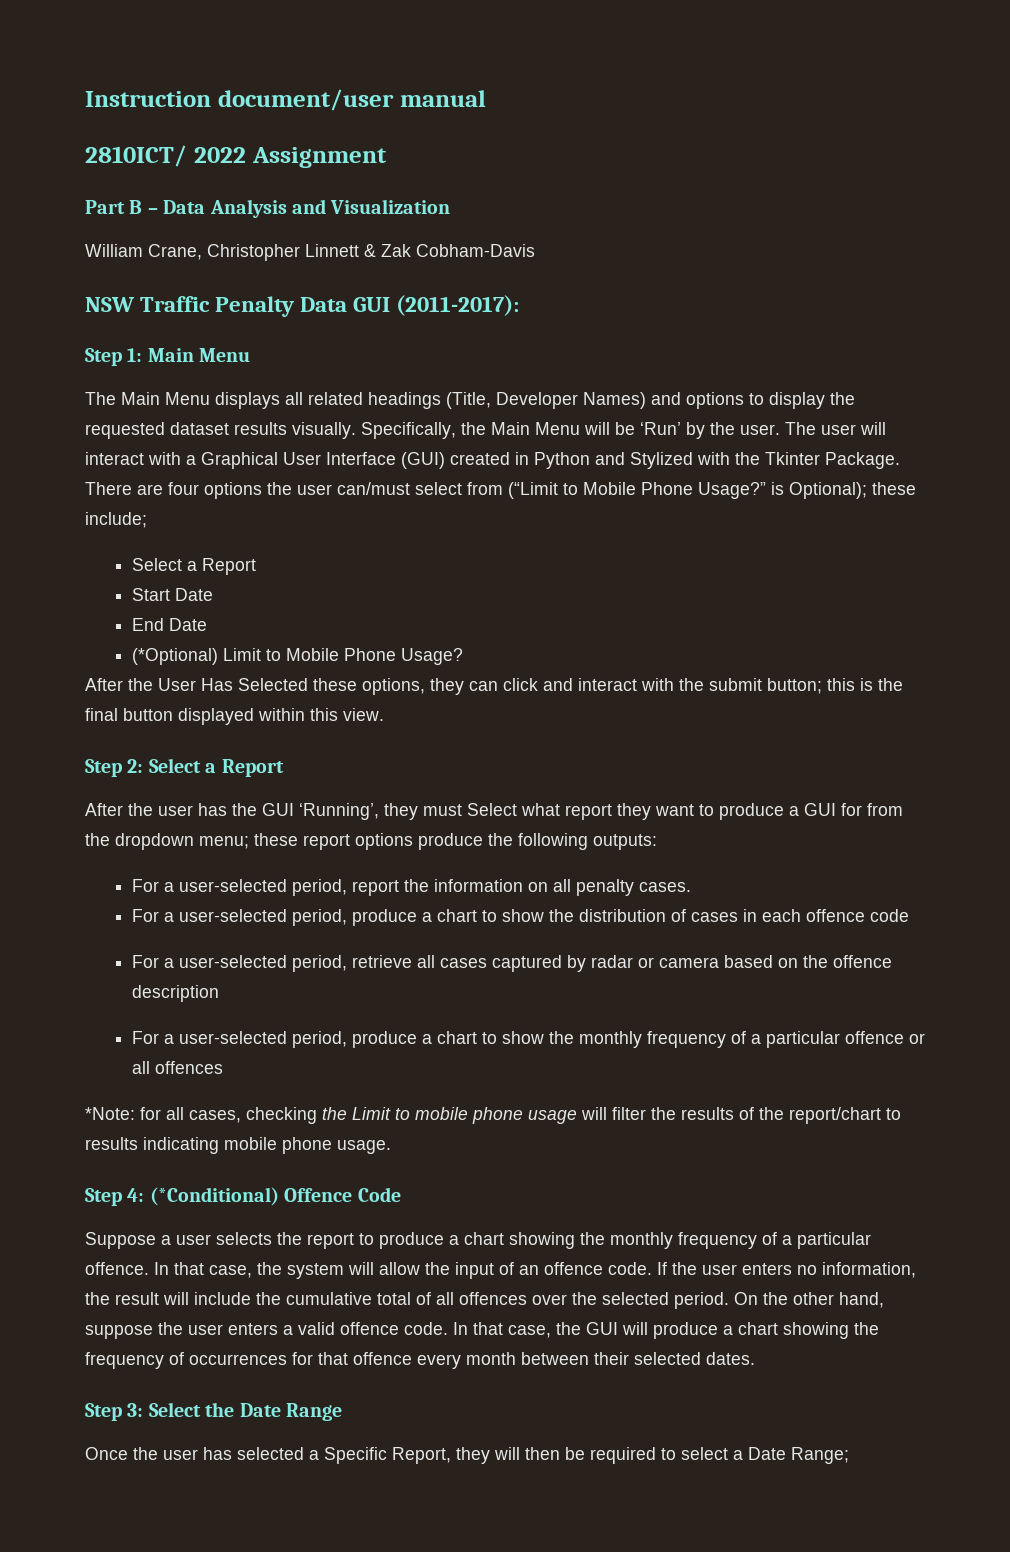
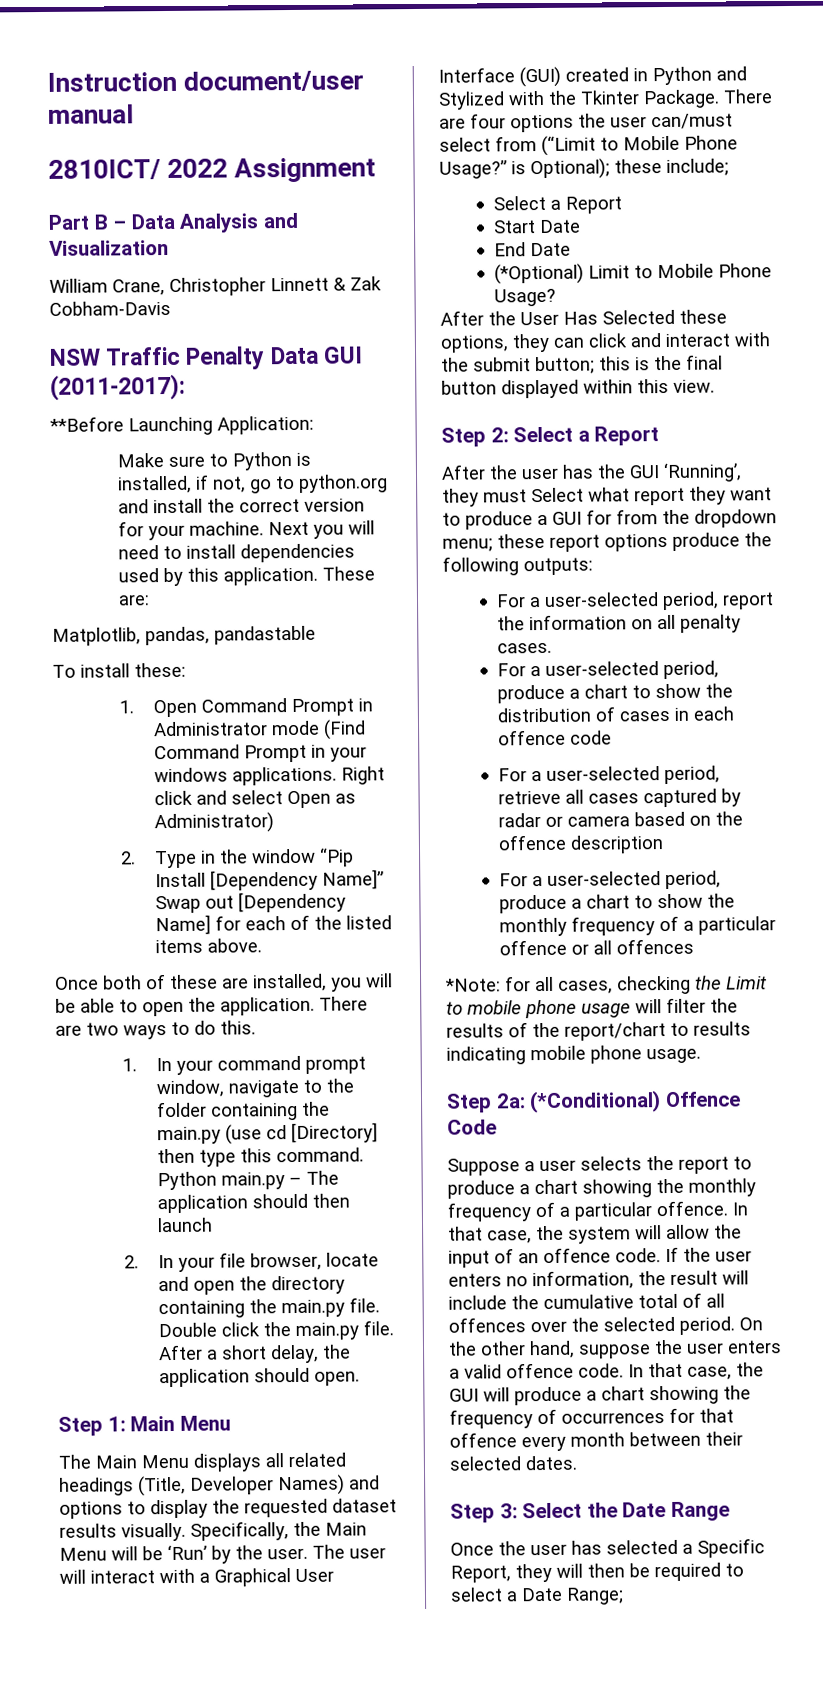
+ **Before Launching Application:
+ Make sure to Python is installed, if not, go to python.org and install the correct version for your machine. Next you will need to install dependencies used by this application. These are:
+ Matplotlib, pandas, pandastable
+ To install these:
+ 1. Open Command Prompt in Administrator mode (Find Command Prompt in your windows applications. Right click and select Open as Administrator)
+ 2. Type in the window “Pip Install [Dependency Name]” Swap out [Dependency Name] for each of the listed items above.
+ Once both of these are installed, you will be able to open the application. There are two ways to do this.
+ 1. In your command prompt window, navigate to the folder containing the main.py (use cd [Directory] then type this command. Python main.py – The application should then launch
+ 2. In your file browser, locate and open the directory containing the main.py file. Double click the main.py file. After a short delay, the application should open.
- Step 4: (*Conditional) Offence Code
+ Step 2a: (*Conditional) Offence Code

